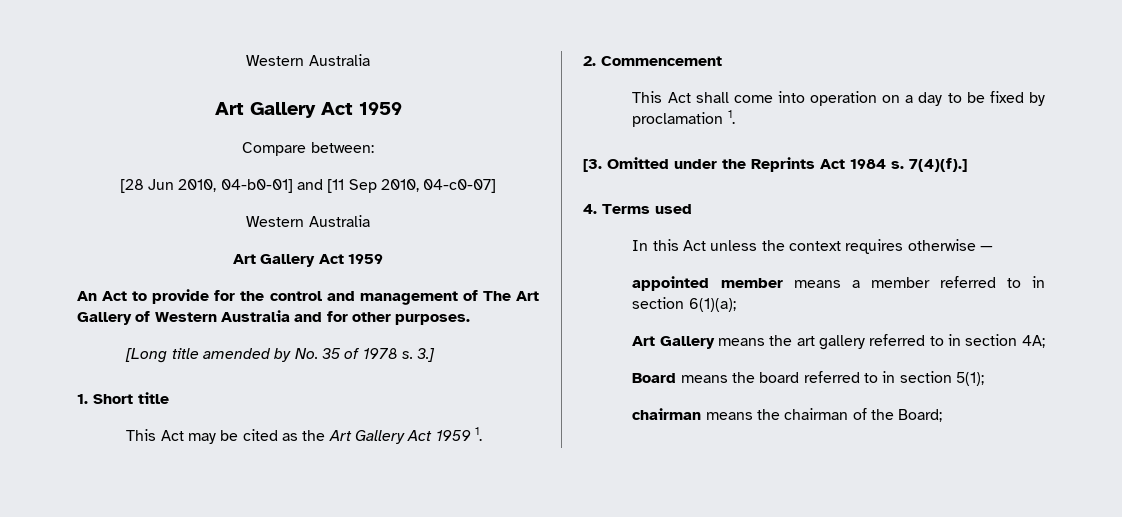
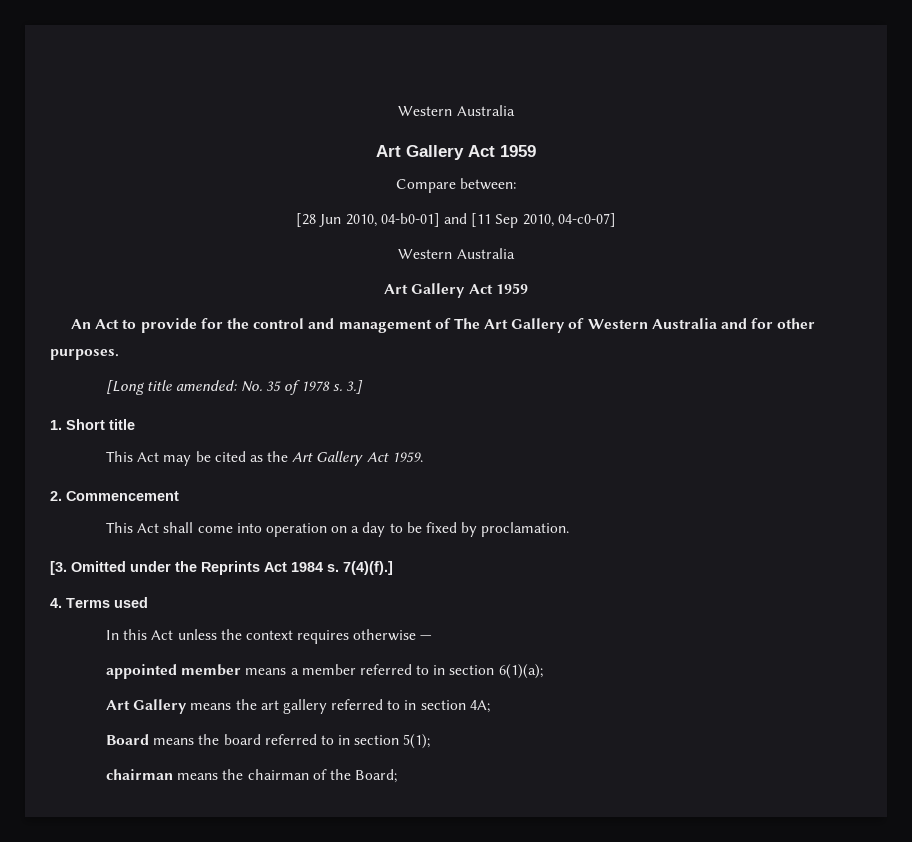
- [Long title amended by No. 35 of 1978 s.
+ [Long title amended: No. 35 of 1978 s.
- This Act may be cited as the Art Gallery Act 1959 1.
+ This Act may be cited as the Art Gallery Act 1959.
- This Act shall come into operation on a day to be fixed by proclamation 1.
+ This Act shall come into operation on a day to be fixed by proclamation.

